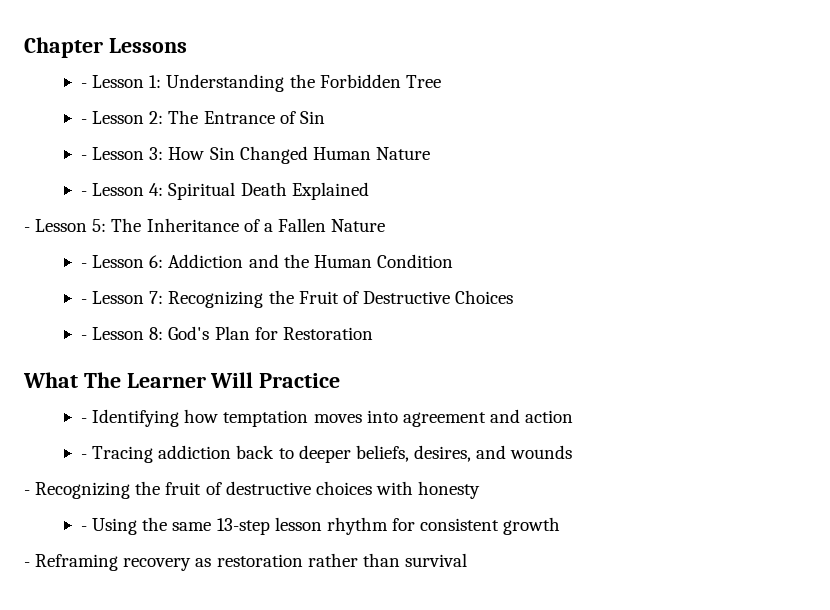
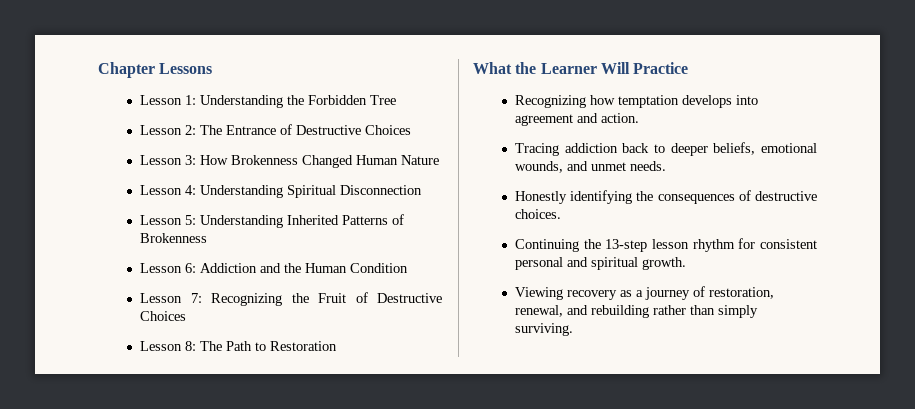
- - Lesson 1: Understanding the Forbidden Tree
+ Lesson 1: Understanding the Forbidden Tree
- - Lesson 2: The Entrance of Sin
- - Lesson 3: How Sin Changed Human Nature
+ Lesson 2: The Entrance of Destructive Choices
+ Lesson 3: How Brokenness Changed Human Nature
- - Lesson 4: Spiritual Death Explained
- - Lesson 5: The Inheritance of a Fallen Nature
- - Lesson 6: Addiction and the Human Condition
+ Lesson 4: Understanding Spiritual Disconnection
+ Lesson 5: Understanding Inherited Patterns of Brokenness
+ Lesson 6: Addiction and the Human Condition
- - Lesson 7: Recognizing the Fruit of Destructive Choices
+ Lesson 7: Recognizing the Fruit of Destructive Choices
- - Lesson 8: God's Plan for Restoration
+ Lesson 8: The Path to Restoration
- What The Learner Will Practice
+ What the Learner Will Practice
- - Identifying how temptation moves into agreement and action
- - Tracing addiction back to deeper beliefs, desires, and wounds
- - Recognizing the fruit of destructive choices with honesty
- - Using the same 13-step lesson rhythm for consistent growth
- - Reframing recovery as restoration rather than survival
+ Recognizing how temptation develops into agreement and action.
+ Tracing addiction back to deeper beliefs, emotional wounds, and unmet needs.
+ Honestly identifying the consequences of destructive choices.
+ Continuing the 13-step lesson rhythm for consistent personal and spiritual growth.
+ Viewing recovery as a journey of restoration, renewal, and rebuilding rather than simply surviving.

